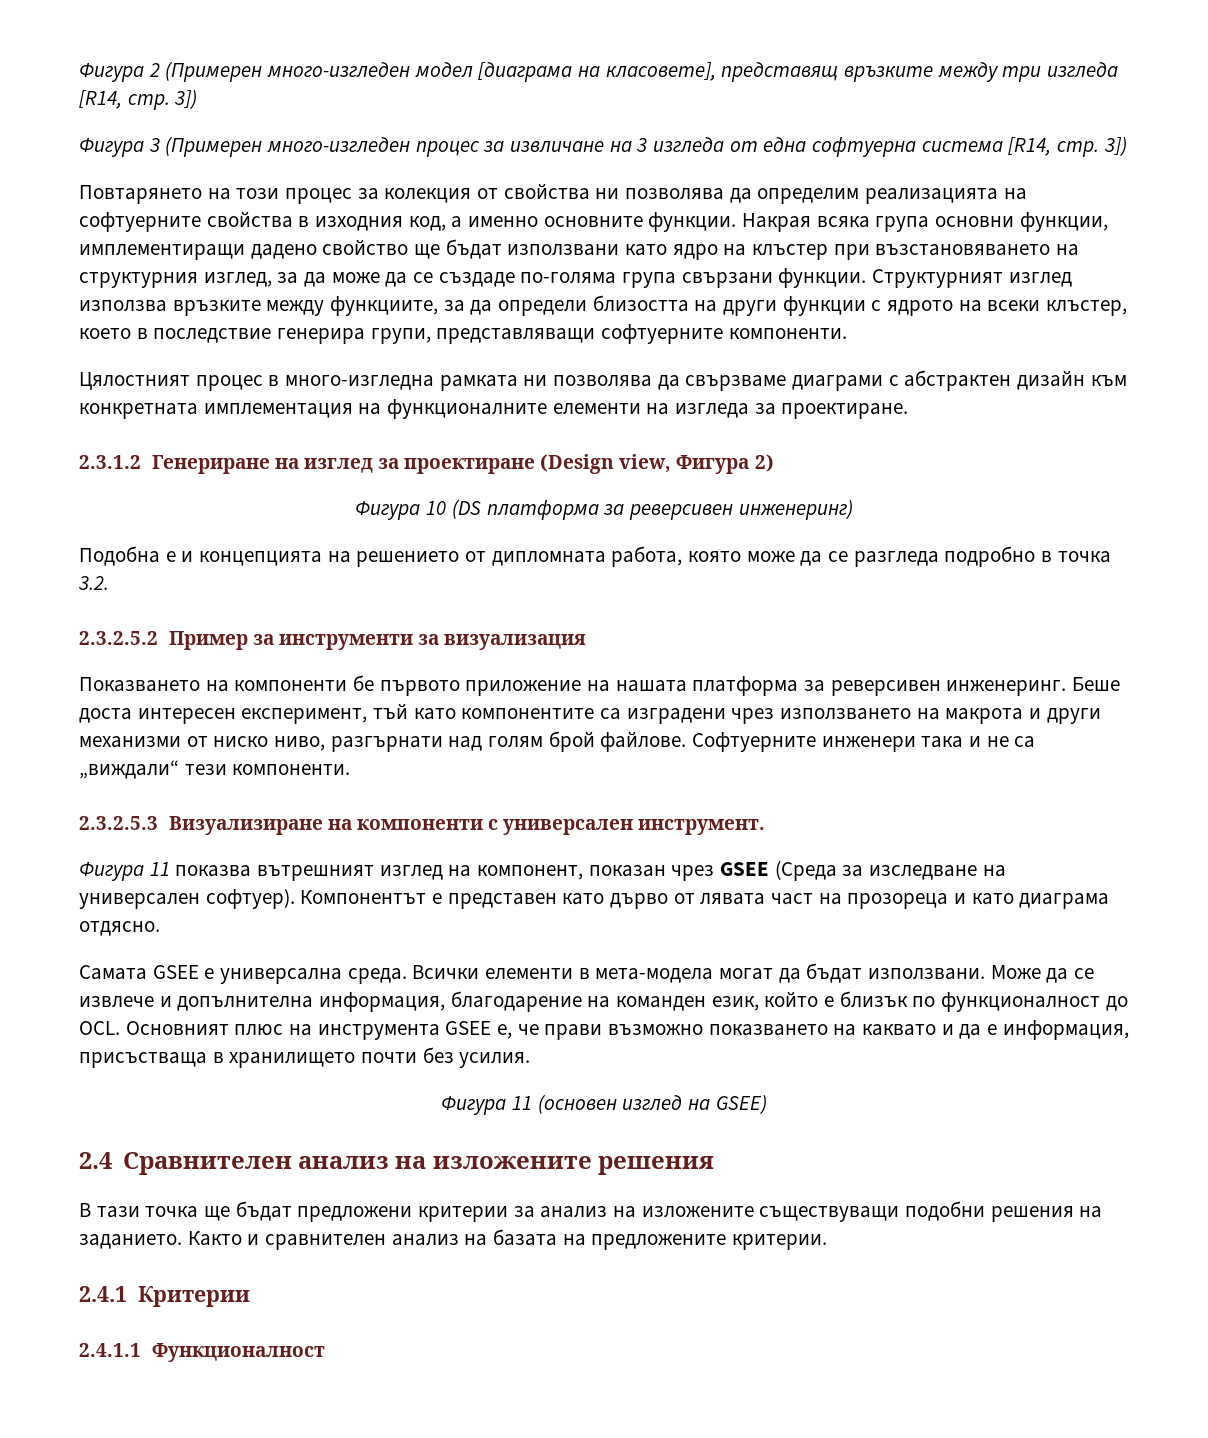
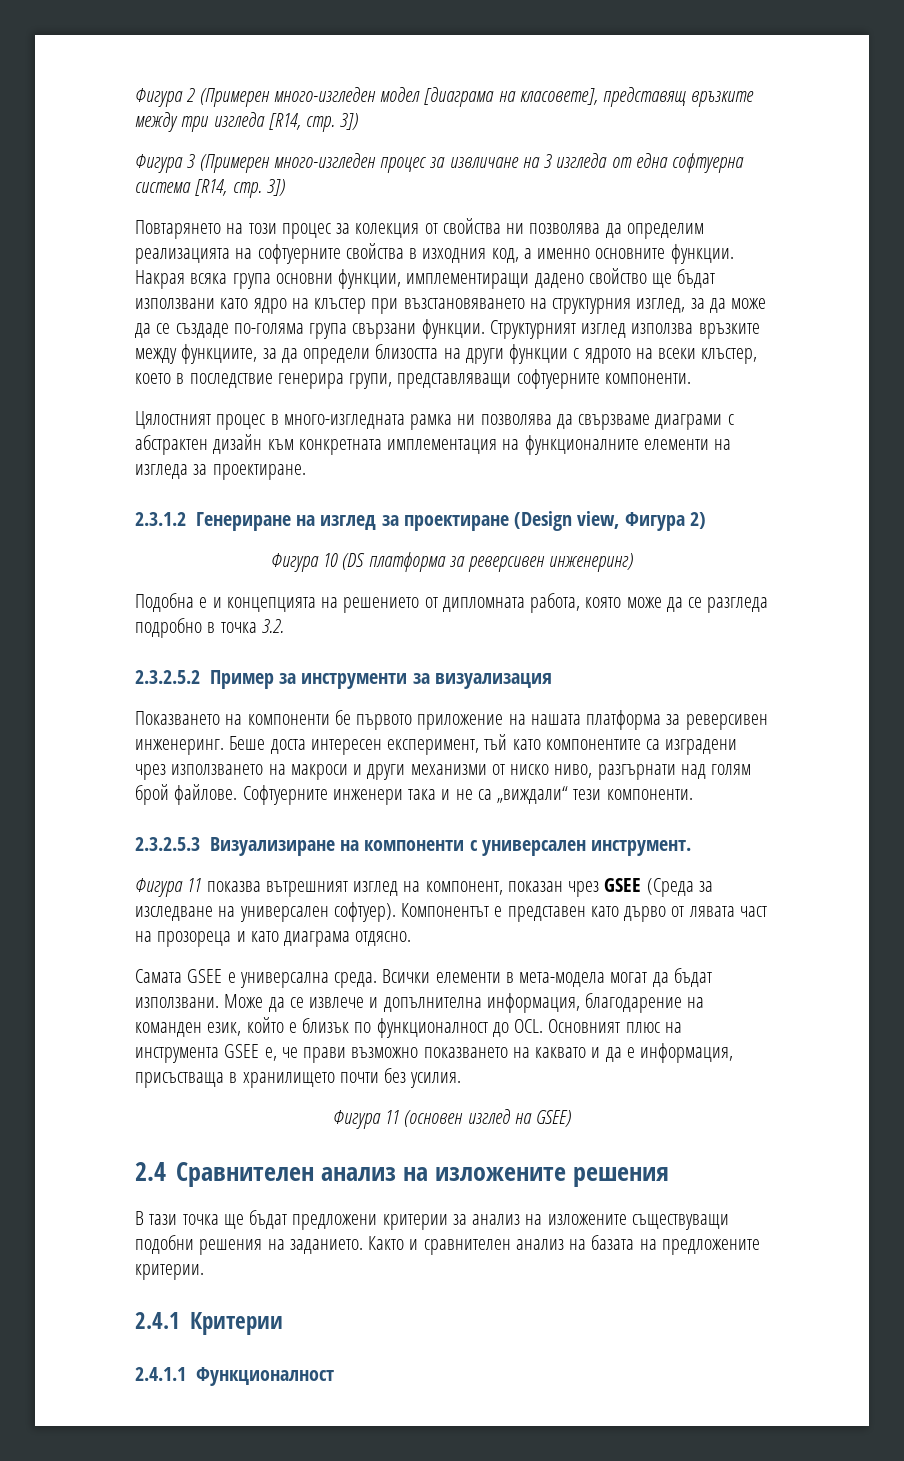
- Цялостният процес в много-изгледна рамката ни позволява да свързваме диаграми с абстрактен дизайн към конкретната имплементация на функционалните елементи на изгледа за проектиране.
+ Цялостният процес в много-изгледната рамка ни позволява да свързваме диаграми с абстрактен дизайн към конкретната имплементация на функционалните елементи на изгледа за проектиране.
- Беше доста интересен експеримент, тъй като компонентите са изградени чрез използването на макрота и други механизми от ниско ниво, разгърнати над голям брой файлове.
+ Беше доста интересен експеримент, тъй като компонентите са изградени чрез използването на макроси и други механизми от ниско ниво, разгърнати над голям брой файлове.

